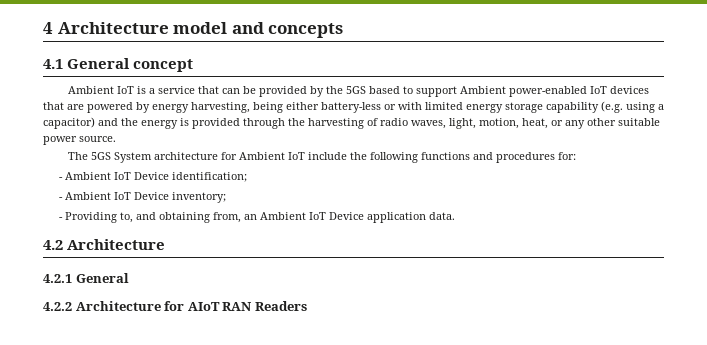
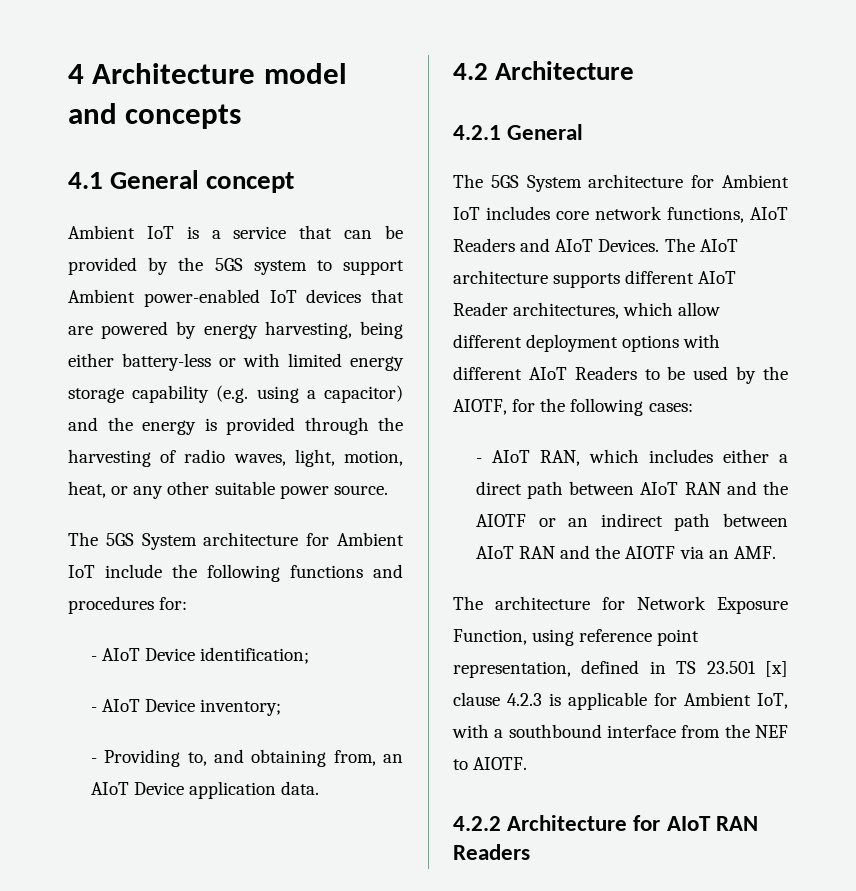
- Ambient IoT is a service that can be provided by the 5GS based to support Ambient power-enabled IoT devices that are powered by energy harvesting, being either battery-less or with limited energy storage capability (e.g. using a capacitor) and the energy is provided through the harvesting of radio waves, light, motion, heat, or any other suitable power source.
+ Ambient IoT is a service that can be provided by the 5GS system to support Ambient power-enabled IoT devices that are powered by energy harvesting, being either battery-less or with limited energy storage capability (e.g. using a capacitor) and the energy is provided through the harvesting of radio waves, light, motion, heat, or any other suitable power source.
- - Ambient IoT Device identification;
+ - AIoT Device identification;
- - Ambient IoT Device inventory;
+ - AIoT Device inventory;
- - Providing to, and obtaining from, an Ambient IoT Device application data.
+ - Providing to, and obtaining from, an AIoT Device application data.
+ The 5GS System architecture for Ambient IoT includes core network functions, AIoT Readers and AIoT Devices. The AIoT architecture supports different AIoT Reader architectures, which allow different deployment options with different AIoT Readers to be used by the AIOTF, for the following cases:
+ - AIoT RAN, which includes either a direct path between AIoT RAN and the AIOTF or an indirect path between AIoT RAN and the AIOTF via an AMF.
+ The architecture for Network Exposure Function, using reference point representation, defined in TS 23.501 [x] clause 4.2.3 is applicable for Ambient IoT, with a southbound interface from the NEF to AIOTF.

